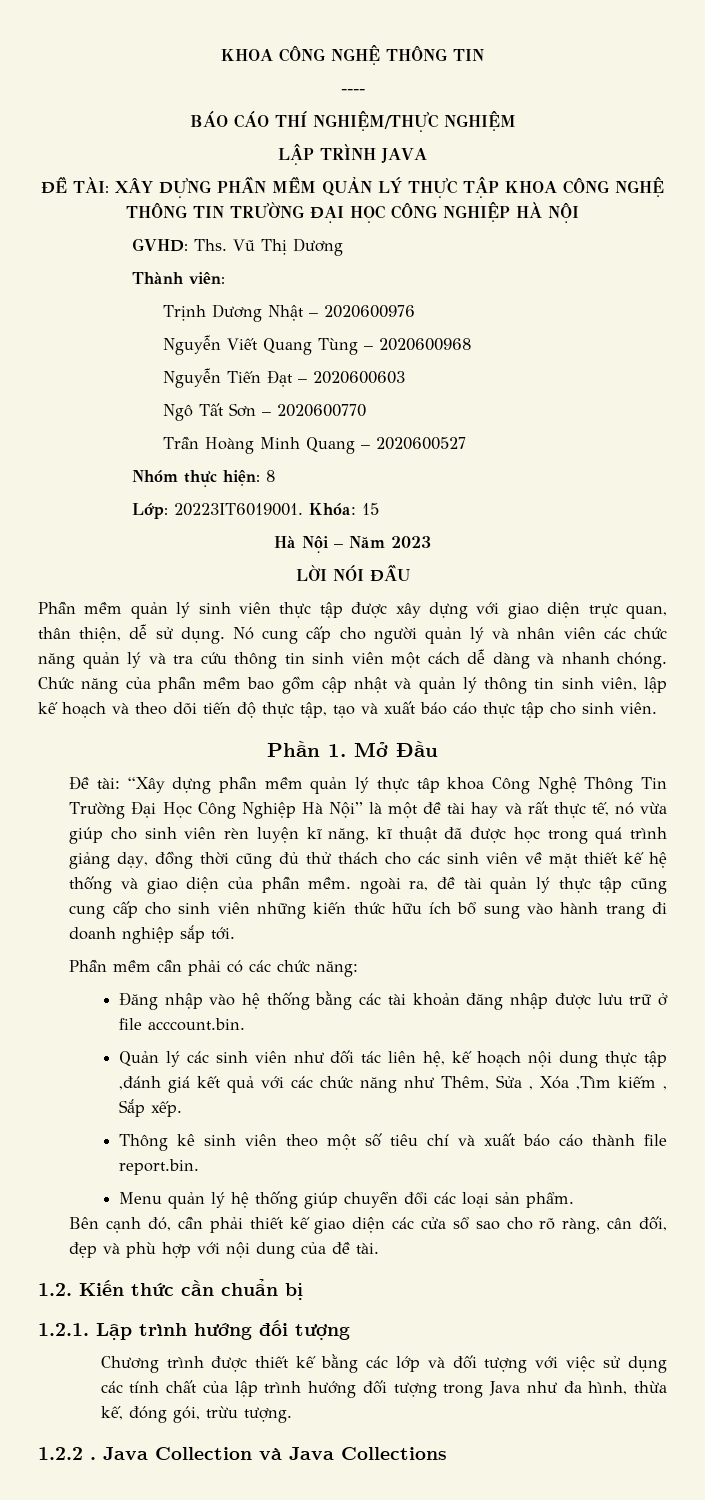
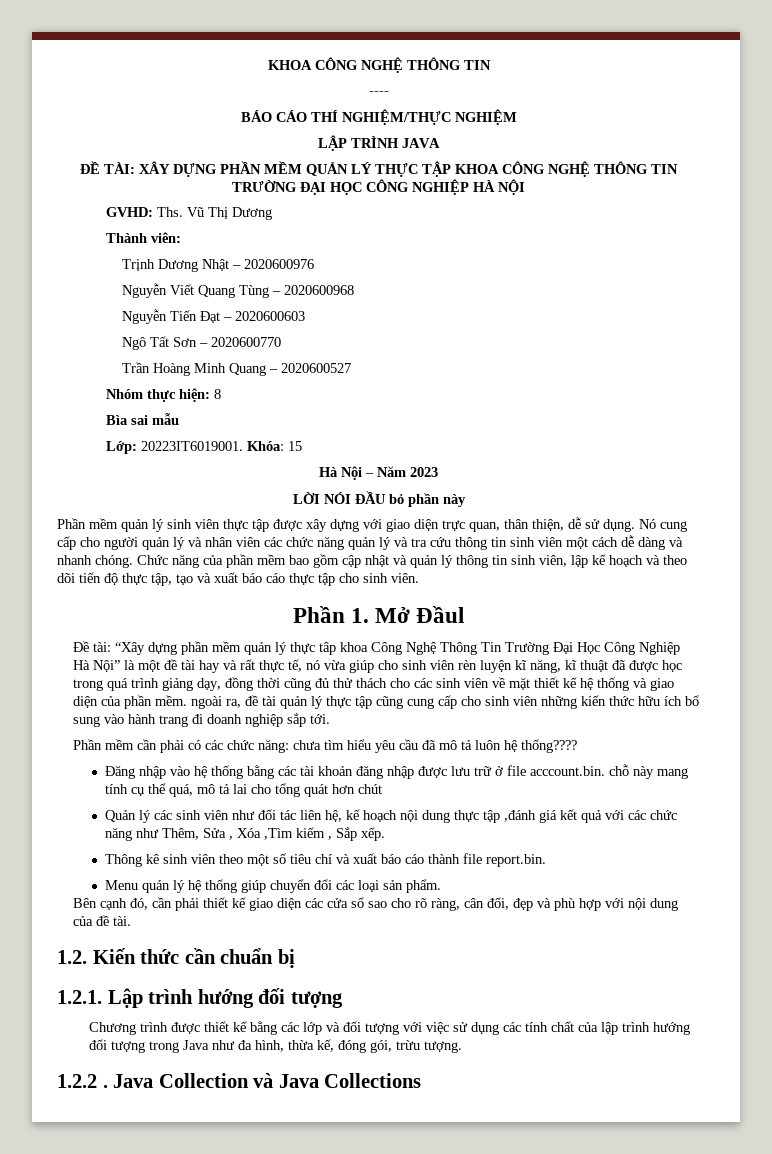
+ Bìa sai mẫu
- LỜI NÓI ĐẦU
+ LỜI NÓI ĐẦU bỏ phần này
- Phần 1. Mở Đầu
+ Phần 1. Mở Đầul
- Phần mềm cần phải có các chức năng:
+ Phần mềm cần phải có các chức năng: chưa tìm hiểu yêu cầu đã mô tả luôn hệ thống????
- Đăng nhập vào hệ thống bằng các tài khoản đăng nhập được lưu trữ ở file acccount.bin.
+ Đăng nhập vào hệ thống bằng các tài khoản đăng nhập được lưu trữ ở file acccount.bin. chỗ này mang tính cụ thể quá, mô tả lai cho tổng quát hơn chút

